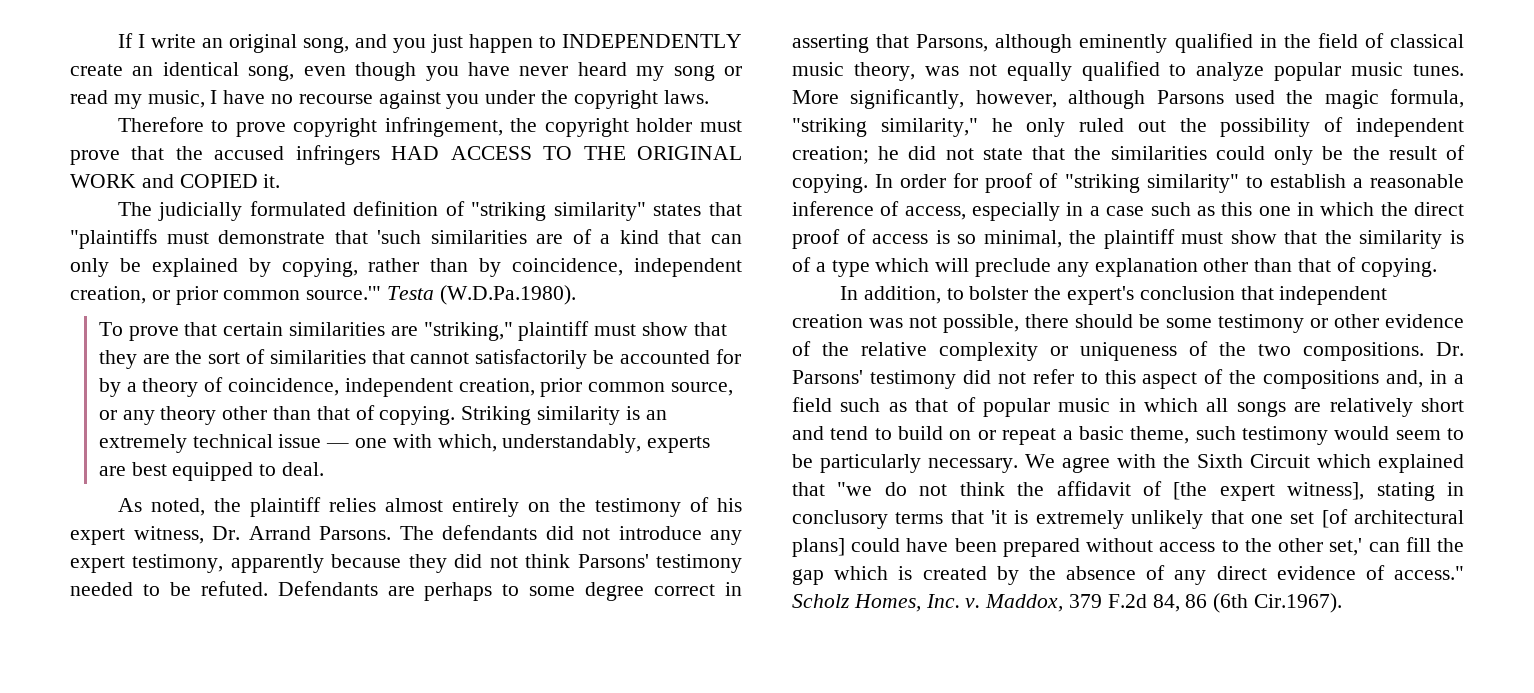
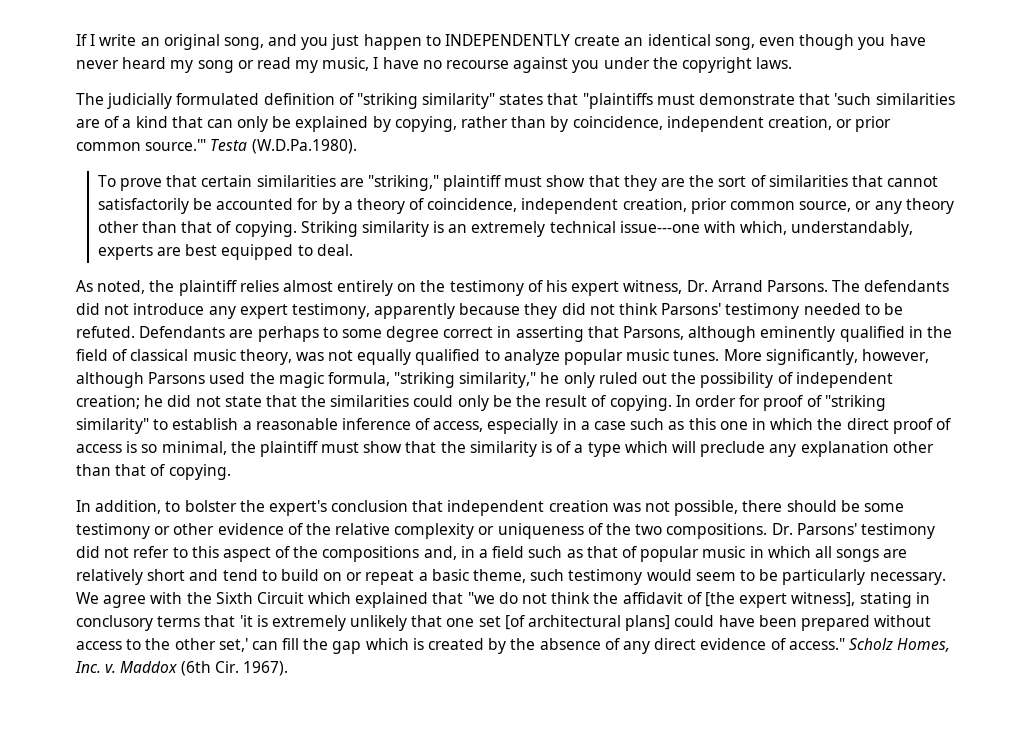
- Therefore to prove copyright infringement, the copyright holder must prove that the accused infringers HAD ACCESS TO THE ORIGINAL WORK and COPIED it.
- Striking similarity is an extremely technical issue — one with which, understandably, experts are best equipped to deal.
+ Striking similarity is an extremely technical issue---one with which, understandably, experts are best equipped to deal.
- Maddox, 379 F.2d 84, 86 (6th Cir.1967).
+ Maddox (6th Cir. 1967).

